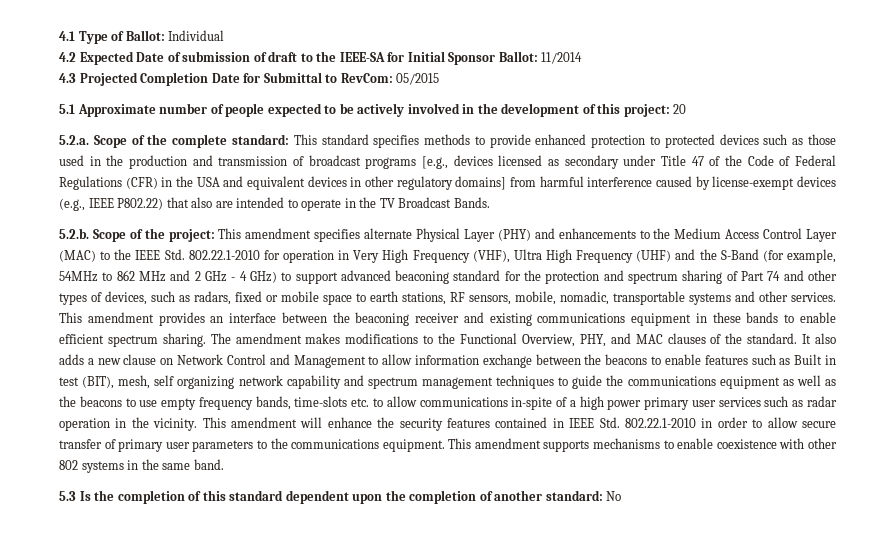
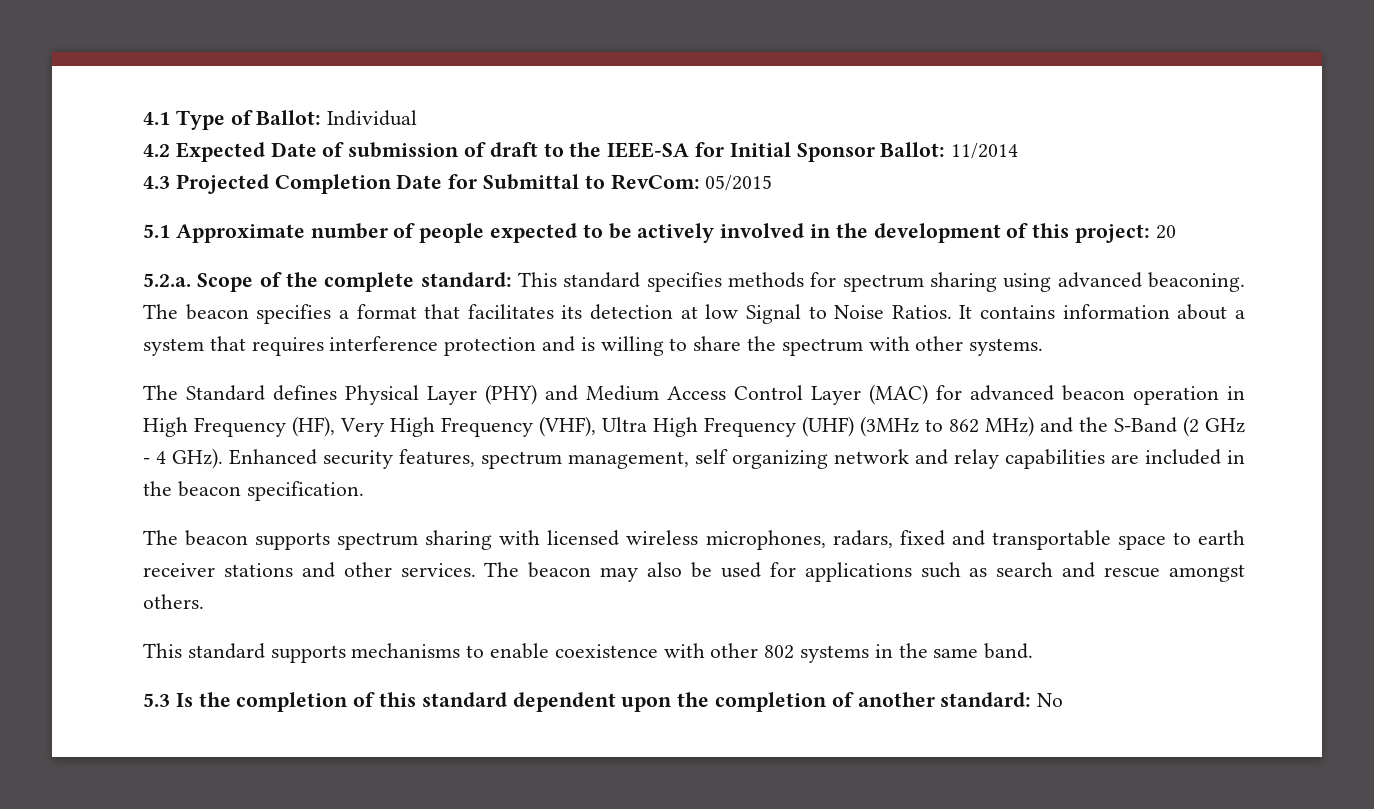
- 5.2.a. Scope of the complete standard: This standard specifies methods to provide enhanced protection to protected devices such as those used in the production and transmission of broadcast programs [e.g., devices licensed as secondary under Title 47 of the Code of Federal Regulations (CFR) in the USA and equivalent devices in other regulatory domains] from harmful interference caused by license-exempt devices (e.g., IEEE P802.22) that also are intended to operate in the TV Broadcast Bands.
- 5.2.b. Scope of the project: This amendment specifies alternate Physical Layer (PHY) and enhancements to the Medium Access Control Layer (MAC) to the IEEE Std. 802.22.1-2010 for operation in Very High Frequency (VHF), Ultra High Frequency (UHF) and the S-Band (for example, 54MHz to 862 MHz and 2 GHz - 4 GHz) to support advanced beaconing standard for the protection and spectrum sharing of Part 74 and other types of devices, such as radars, fixed or mobile space to earth stations, RF sensors, mobile, nomadic, transportable systems and other services. This amendment provides an interface between the beaconing receiver and existing communications equipment in these bands to enable efficient spectrum sharing. The amendment makes modifications to the Functional Overview, PHY, and MAC clauses of the standard. It also adds a new clause on Network Control and Management to allow information exchange between the beacons to enable features such as Built in test (BIT), mesh, self organizing network capability and spectrum management techniques to guide the communications equipment as well as the beacons to use empty frequency bands, time-slots etc. to allow communications in-spite of a high power primary user services such as radar operation in the vicinity. This amendment will enhance the security features contained in IEEE Std. 802.22.1-2010 in order to allow secure transfer of primary user parameters to the communications equipment. This amendment supports mechanisms to enable coexistence with other 802 systems in the same band.
+ 5.2.a. Scope of the complete standard: This standard specifies methods for spectrum sharing using advanced beaconing. The beacon specifies a format that facilitates its detection at low Signal to Noise Ratios. It contains information about a system that requires interference protection and is willing to share the spectrum with other systems.
+ The Standard defines Physical Layer (PHY) and Medium Access Control Layer (MAC) for advanced beacon operation in High Frequency (HF), Very High Frequency (VHF), Ultra High Frequency (UHF) (3MHz to 862 MHz) and the S-Band (2 GHz - 4 GHz). Enhanced security features, spectrum management, self organizing network and relay capabilities are included in the beacon specification.
+ The beacon supports spectrum sharing with licensed wireless microphones, radars, fixed and transportable space to earth receiver stations and other services. The beacon may also be used for applications such as search and rescue amongst others.
+ This standard supports mechanisms to enable coexistence with other 802 systems in the same band.

